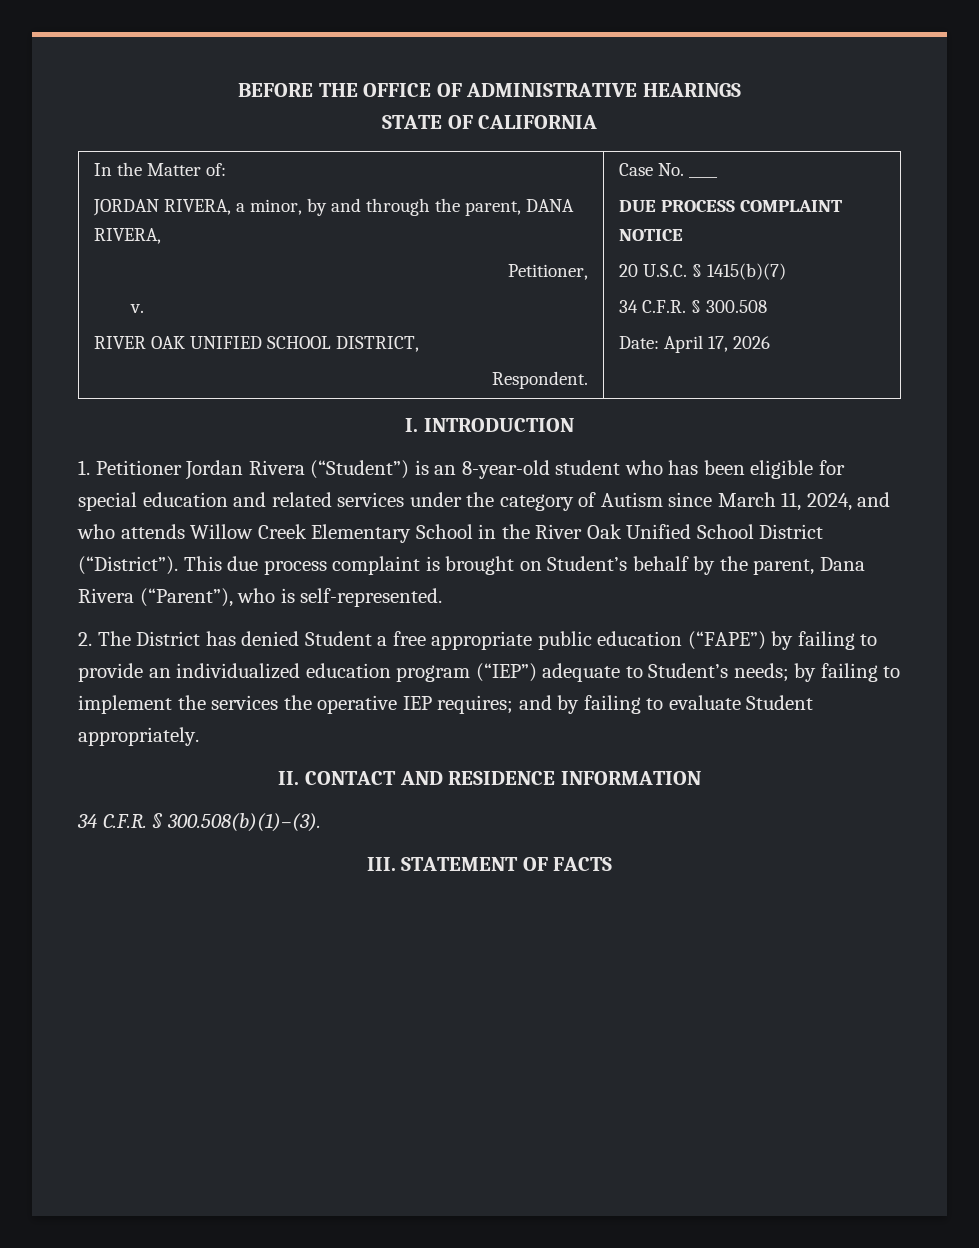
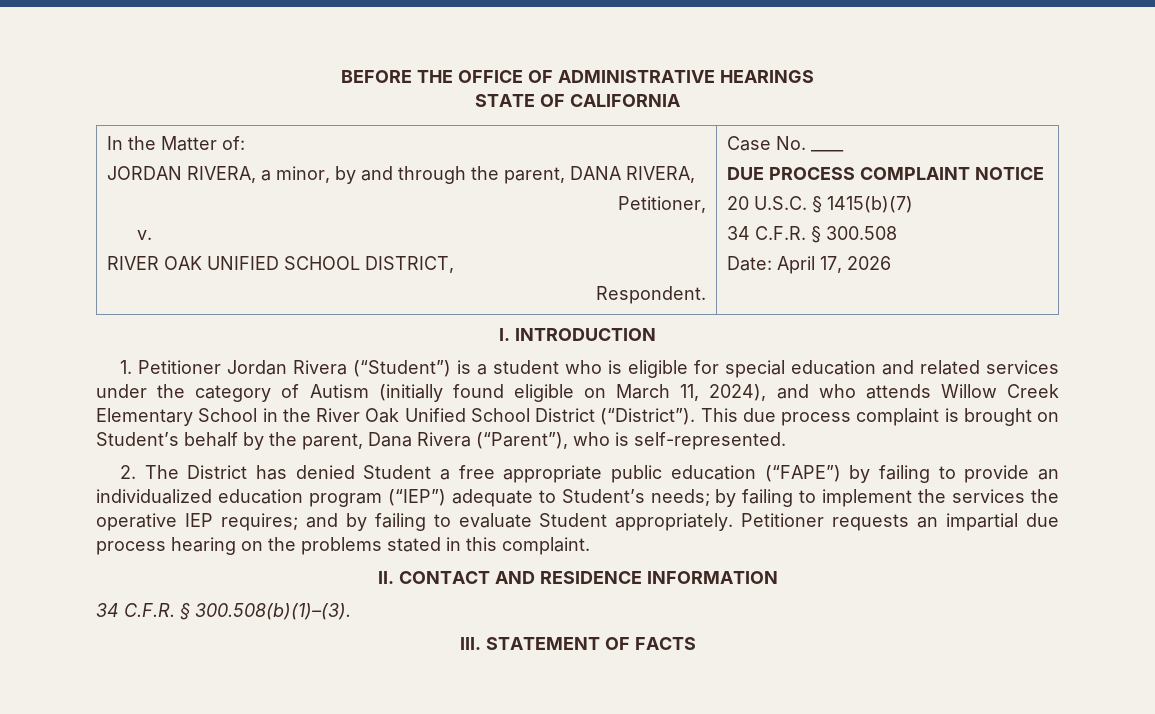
- 1. Petitioner Jordan Rivera (“Student”) is an 8-year-old student who has been eligible for special education and related services under the category of Autism since March 11, 2024, and who attends Willow Creek Elementary School in the River Oak Unified School District (“District”).
+ 1. Petitioner Jordan Rivera (“Student”) is a student who is eligible for special education and related services under the category of Autism (initially found eligible on March 11, 2024), and who attends Willow Creek Elementary School in the River Oak Unified School District (“District”).
+ Petitioner requests an impartial due process hearing on the problems stated in this complaint.

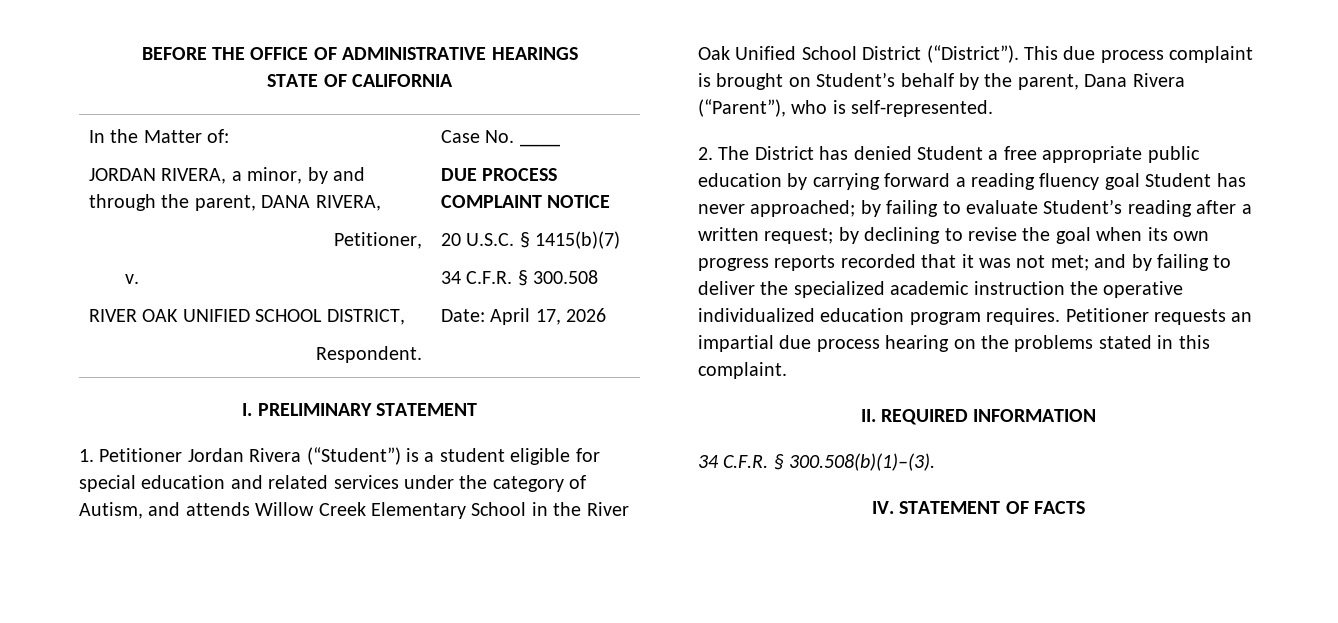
- I. INTRODUCTION
+ I. PRELIMINARY STATEMENT
- 1. Petitioner Jordan Rivera (“Student”) is a student who is eligible for special education and related services under the category of Autism (initially found eligible on March 11, 2024), and who attends Willow Creek Elementary School in the River Oak Unified School District (“District”).
+ 1. Petitioner Jordan Rivera (“Student”) is a student eligible for special education and related services under the category of Autism, and attends Willow Creek Elementary School in the River Oak Unified School District (“District”).
- 2. The District has denied Student a free appropriate public education (“FAPE”) by failing to provide an individualized education program (“IEP”) adequate to Student’s needs; by failing to implement the services the operative IEP requires; and by failing to evaluate Student appropriately.
+ 2. The District has denied Student a free appropriate public education by carrying forward a reading fluency goal Student has never approached; by failing to evaluate Student’s reading after a written request; by declining to revise the goal when its own progress reports recorded that it was not met; and by failing to deliver the specialized academic instruction the operative individualized education program requires.
- II. CONTACT AND RESIDENCE INFORMATION
+ II. REQUIRED INFORMATION
- III. STATEMENT OF FACTS
+ IV. STATEMENT OF FACTS

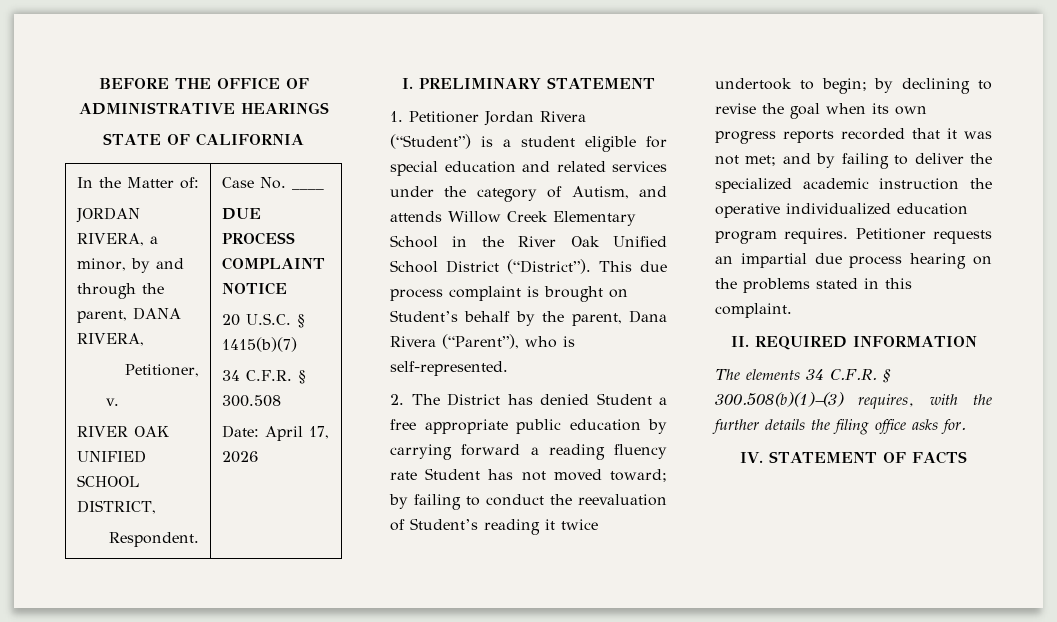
- 2. The District has denied Student a free appropriate public education by carrying forward a reading fluency goal Student has never approached; by failing to evaluate Student’s reading after a written request; by declining to revise the goal when its own progress reports recorded that it was not met; and by failing to deliver the specialized academic instruction the operative individualized education program requires.
+ 2. The District has denied Student a free appropriate public education by carrying forward a reading fluency rate Student has not moved toward; by failing to conduct the reevaluation of Student’s reading it twice undertook to begin; by declining to revise the goal when its own progress reports recorded that it was not met; and by failing to deliver the specialized academic instruction the operative individualized education program requires.
- 34 C.F.R. § 300.508(b)(1)–(3).
+ The elements 34 C.F.R. § 300.508(b)(1)–(3) requires, with the further details the filing office asks for.

